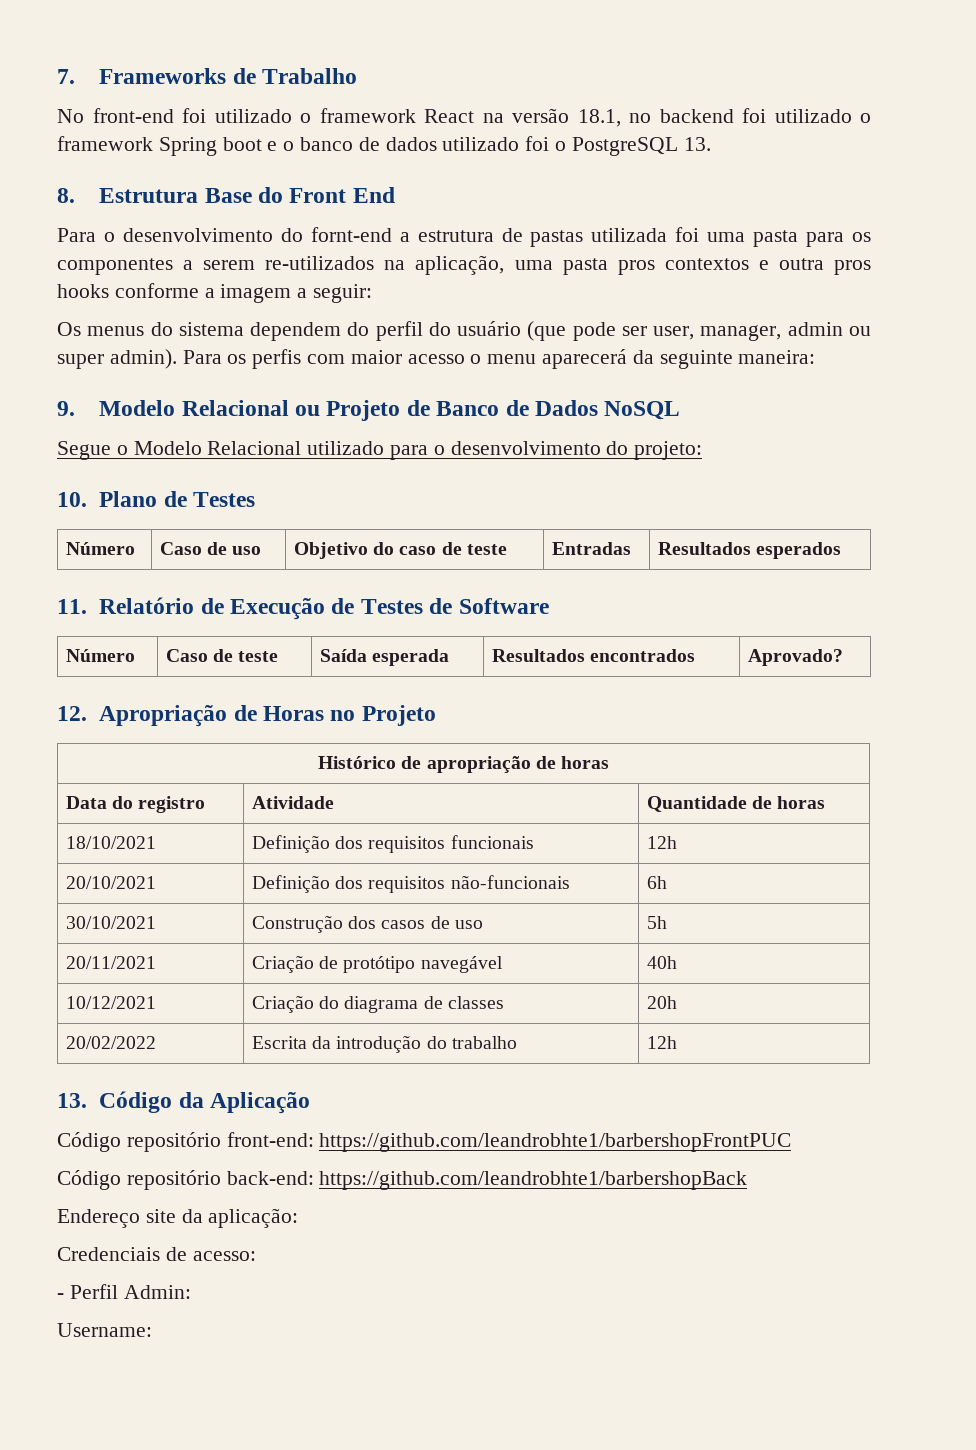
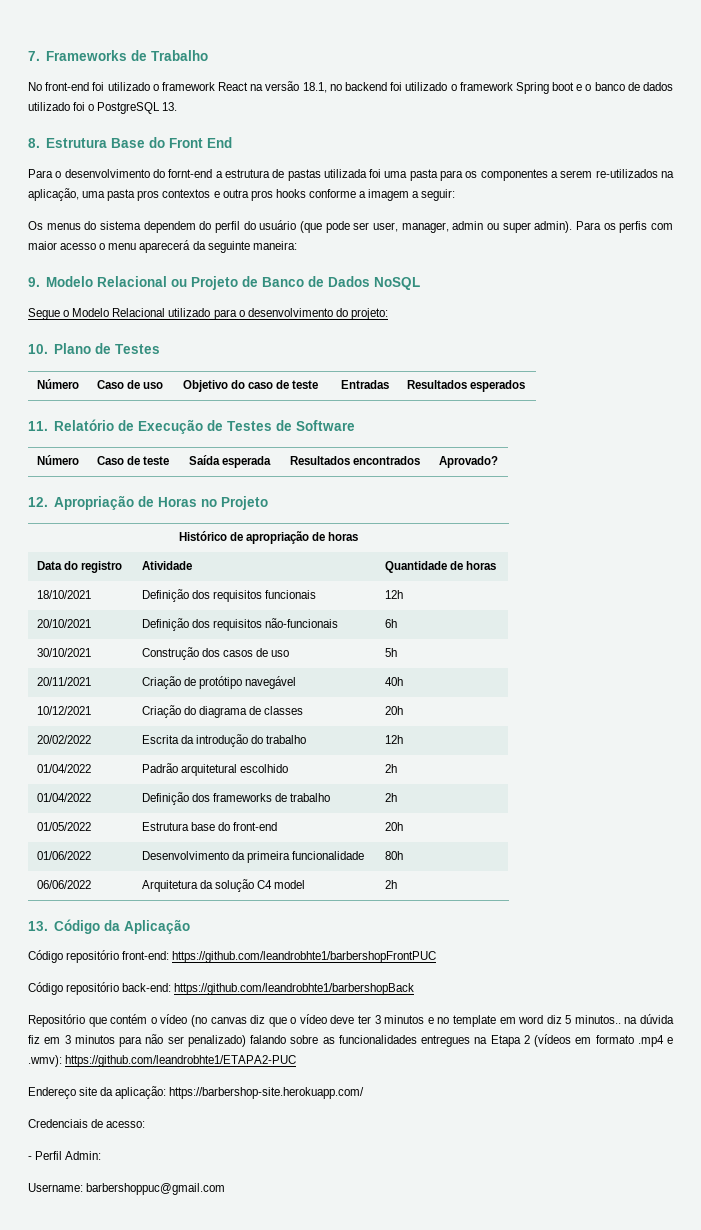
+ 01/04/2022 | Padrão arquitetural escolhido | 2h
+ 01/04/2022 | Definição dos frameworks de trabalho | 2h
+ 01/05/2022 | Estrutura base do front-end | 20h
+ 01/06/2022 | Desenvolvimento da primeira funcionalidade | 80h
+ 06/06/2022 | Arquitetura da solução C4 model | 2h
+ Repositório que contém o vídeo (no canvas diz que o vídeo deve ter 3 minutos e no template em word diz 5 minutos.. na dúvida fiz em 3 minutos para não ser penalizado) falando sobre as funcionalidades entregues na Etapa 2 (vídeos em formato .mp4 e .wmv): https://github.com/leandrobhte1/ETAPA2-PUC
- Endereço site da aplicação:
+ Endereço site da aplicação: https://barbershop-site.herokuapp.com/
- Username:
+ Username: barbershoppuc@gmail.com

